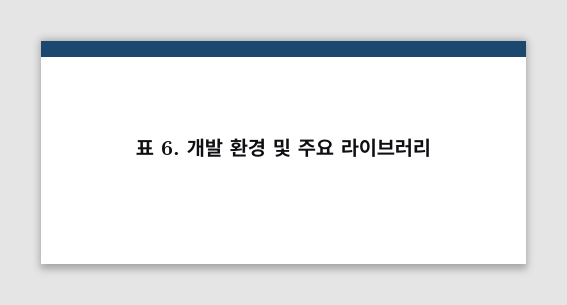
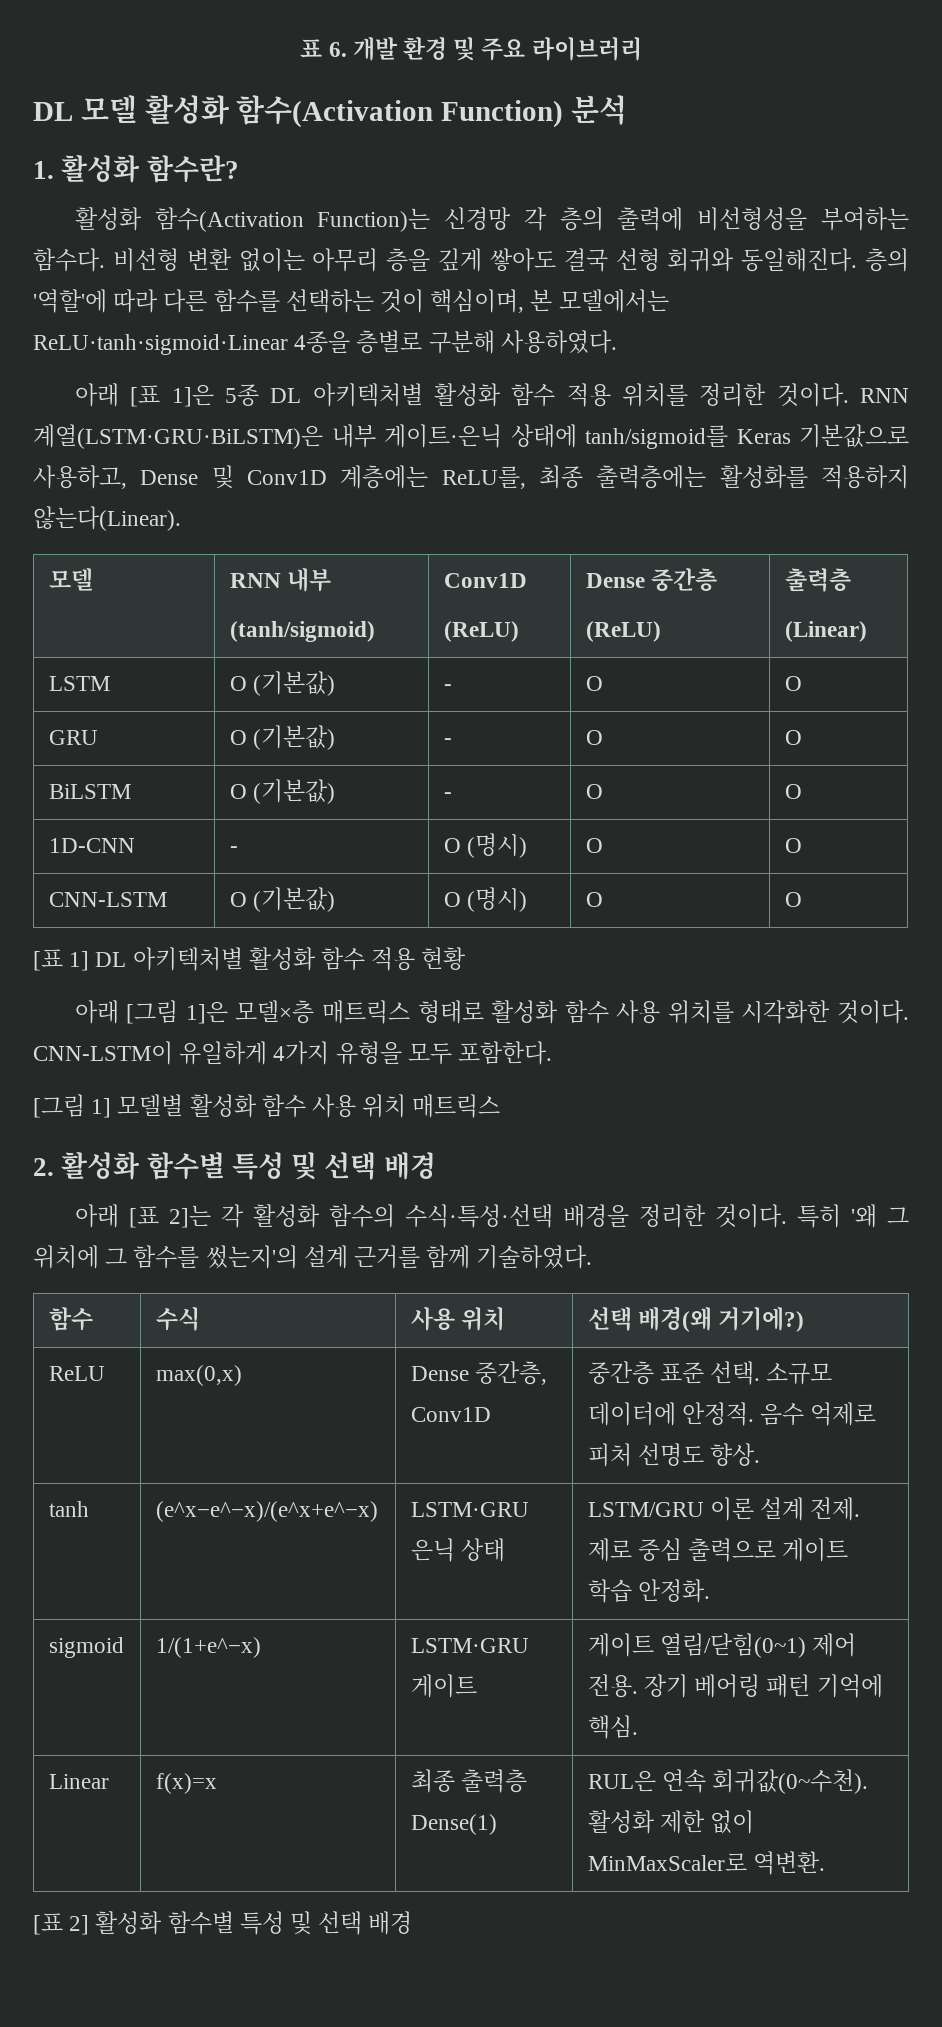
+ DL 모델 활성화 함수(Activation Function) 분석
+ 1. 활성화 함수란?
+ 활성화 함수(Activation Function)는 신경망 각 층의 출력에 비선형성을 부여하는 함수다. 비선형 변환 없이는 아무리 층을 깊게 쌓아도 결국 선형 회귀와 동일해진다. 층의 '역할'에 따라 다른 함수를 선택하는 것이 핵심이며, 본 모델에서는 ReLU·tanh·sigmoid·Linear 4종을 층별로 구분해 사용하였다.
+ 아래 [표 1]은 5종 DL 아키텍처별 활성화 함수 적용 위치를 정리한 것이다. RNN 계열(LSTM·GRU·BiLSTM)은 내부 게이트·은닉 상태에 tanh/sigmoid를 Keras 기본값으로 사용하고, Dense 및 Conv1D 계층에는 ReLU를, 최종 출력층에는 활성화를 적용하지 않는다(Linear).
+ 모델 | RNN 내부
+ (tanh/sigmoid) | Conv1D
+ (ReLU) | Dense 중간층
+ (ReLU) | 출력층
+ (Linear)
+ LSTM | O (기본값) | - | O | O
+ GRU | O (기본값) | - | O | O
+ BiLSTM | O (기본값) | - | O | O
+ 1D-CNN | - | O (명시) | O | O
+ CNN-LSTM | O (기본값) | O (명시) | O | O
+ [표 1] DL 아키텍처별 활성화 함수 적용 현황
+ 아래 [그림 1]은 모델×층 매트릭스 형태로 활성화 함수 사용 위치를 시각화한 것이다. CNN-LSTM이 유일하게 4가지 유형을 모두 포함한다.
+ [그림 1] 모델별 활성화 함수 사용 위치 매트릭스
+ 2. 활성화 함수별 특성 및 선택 배경
+ 아래 [표 2]는 각 활성화 함수의 수식·특성·선택 배경을 정리한 것이다. 특히 '왜 그 위치에 그 함수를 썼는지'의 설계 근거를 함께 기술하였다.
+ 함수 | 수식 | 사용 위치 | 선택 배경(왜 거기에?)
+ ReLU | max(0,x) | Dense 중간층, Conv1D | 중간층 표준 선택. 소규모 데이터에 안정적. 음수 억제로 피처 선명도 향상.
+ tanh | (e^x−e^−x)/(e^x+e^−x) | LSTM·GRU 은닉 상태 | LSTM/GRU 이론 설계 전제. 제로 중심 출력으로 게이트 학습 안정화.
+ sigmoid | 1/(1+e^−x) | LSTM·GRU 게이트 | 게이트 열림/닫힘(0~1) 제어 전용. 장기 베어링 패턴 기억에 핵심.
+ Linear | f(x)=x | 최종 출력층 Dense(1) | RUL은 연속 회귀값(0~수천). 활성화 제한 없이 MinMaxScaler로 역변환.
+ [표 2] 활성화 함수별 특성 및 선택 배경

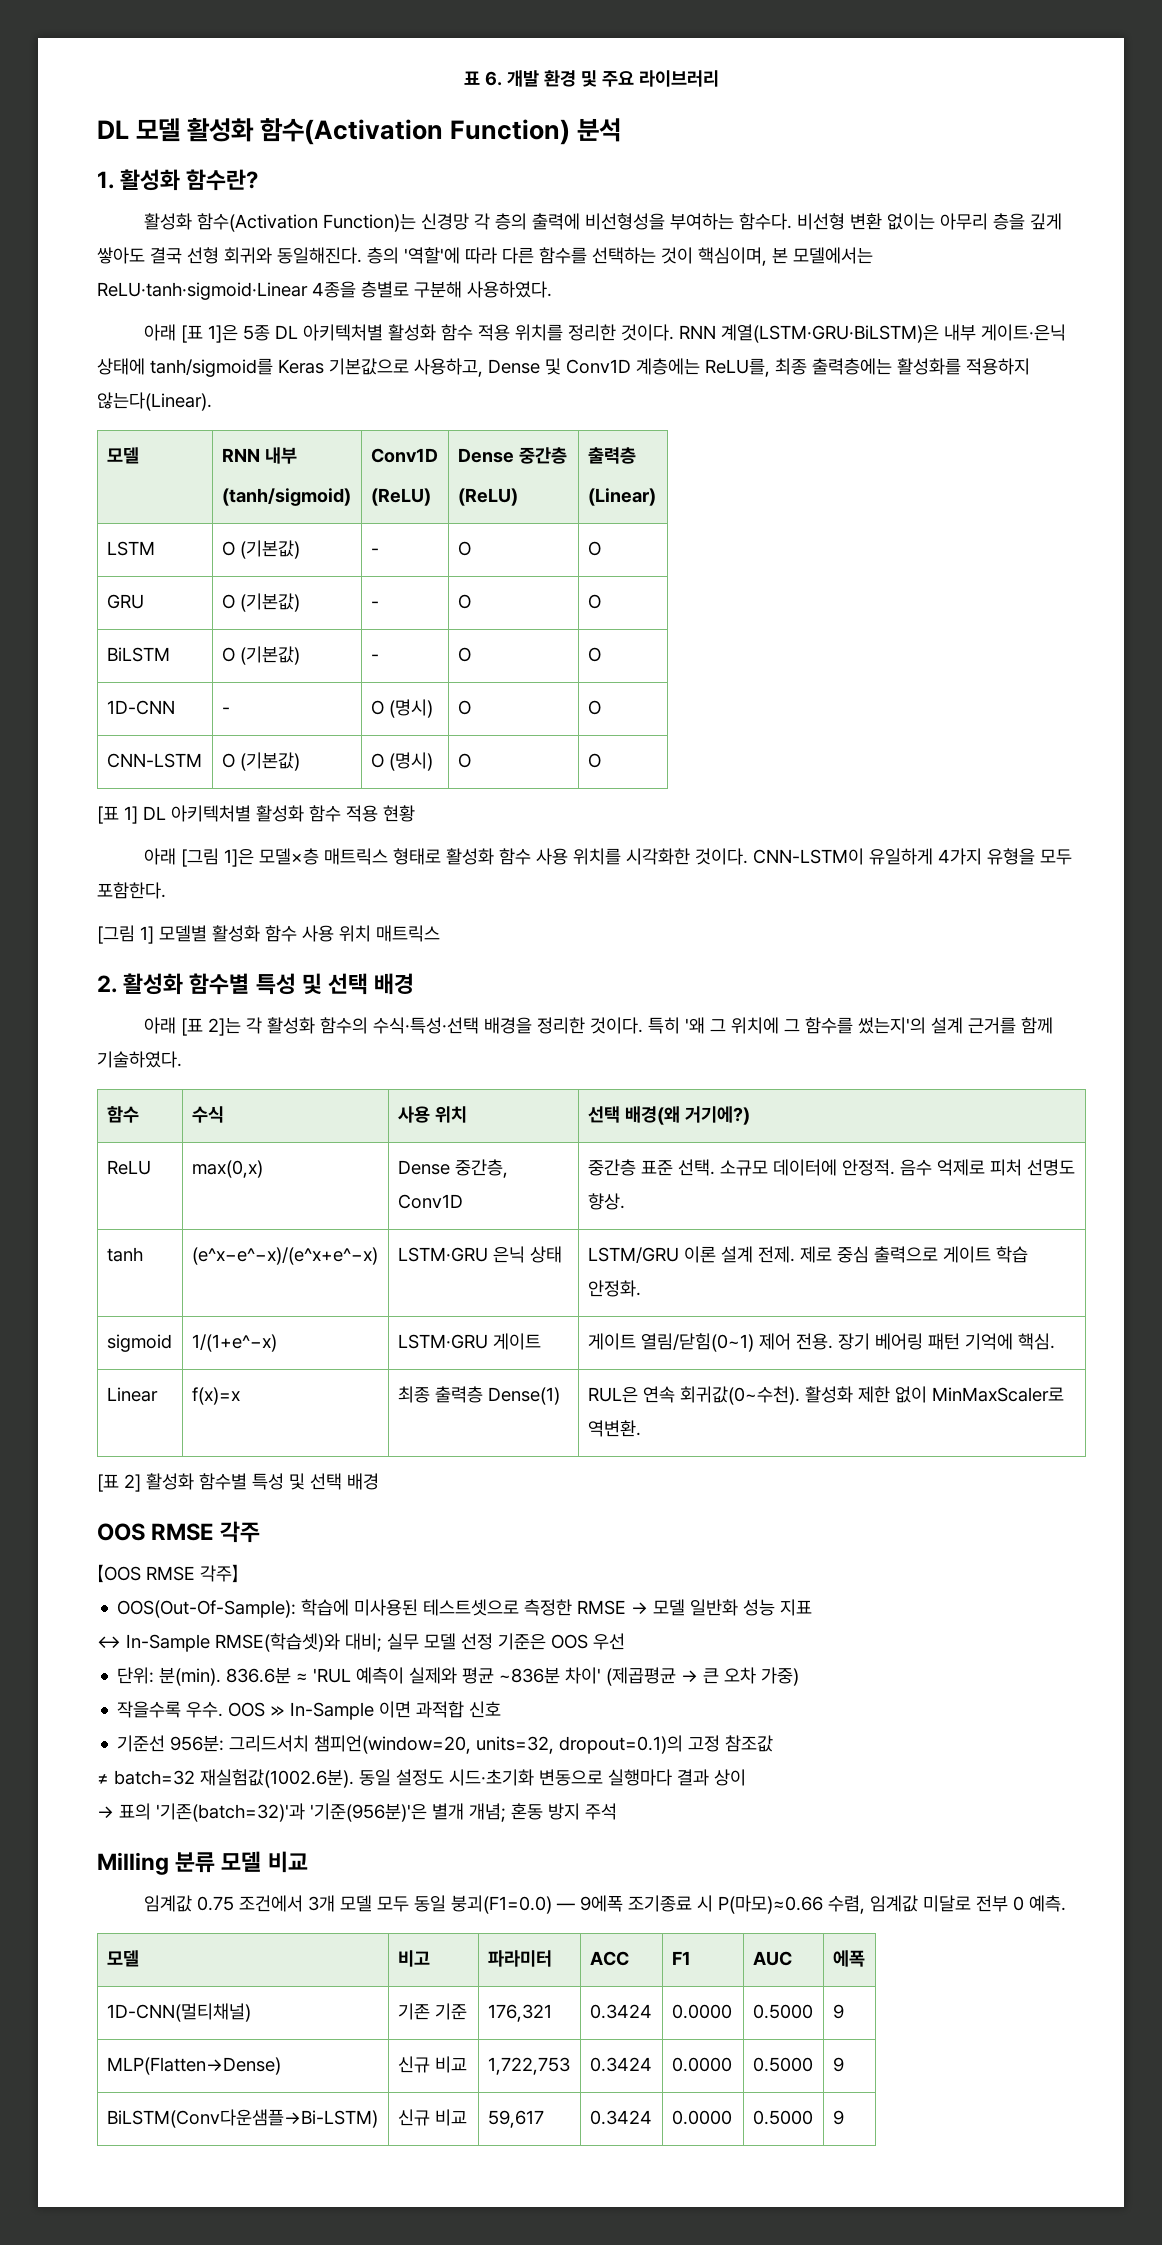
  [표 2] 활성화 함수별 특성 및 선택 배경
+ OOS RMSE 각주
+ 【OOS RMSE 각주】
+ OOS(Out-Of-Sample): 학습에 미사용된 테스트셋으로 측정한 RMSE → 모델 일반화 성능 지표
+ ↔ In-Sample RMSE(학습셋)와 대비; 실무 모델 선정 기준은 OOS 우선
+ 단위: 분(min). 836.6분 ≈ 'RUL 예측이 실제와 평균 ~836분 차이' (제곱평균 → 큰 오차 가중)
+ 작을수록 우수. OOS ≫ In-Sample 이면 과적합 신호
+ 기준선 956분: 그리드서치 챔피언(window=20, units=32, dropout=0.1)의 고정 참조값
+ ≠ batch=32 재실험값(1002.6분). 동일 설정도 시드·초기화 변동으로 실행마다 결과 상이
+ → 표의 '기존(batch=32)'과 '기준(956분)'은 별개 개념; 혼동 방지 주석
+ Milling 분류 모델 비교
+ 임계값 0.75 조건에서 3개 모델 모두 동일 붕괴(F1=0.0) — 9에폭 조기종료 시 P(마모)≈0.66 수렴, 임계값 미달로 전부 0 예측.
+ 모델 | 비고 | 파라미터 | ACC | F1 | AUC | 에폭
+ 1D-CNN(멀티채널) | 기존 기준 | 176,321 | 0.3424 | 0.0000 | 0.5000 | 9
+ MLP(Flatten→Dense) | 신규 비교 | 1,722,753 | 0.3424 | 0.0000 | 0.5000 | 9
+ BiLSTM(Conv다운샘플→Bi-LSTM) | 신규 비교 | 59,617 | 0.3424 | 0.0000 | 0.5000 | 9

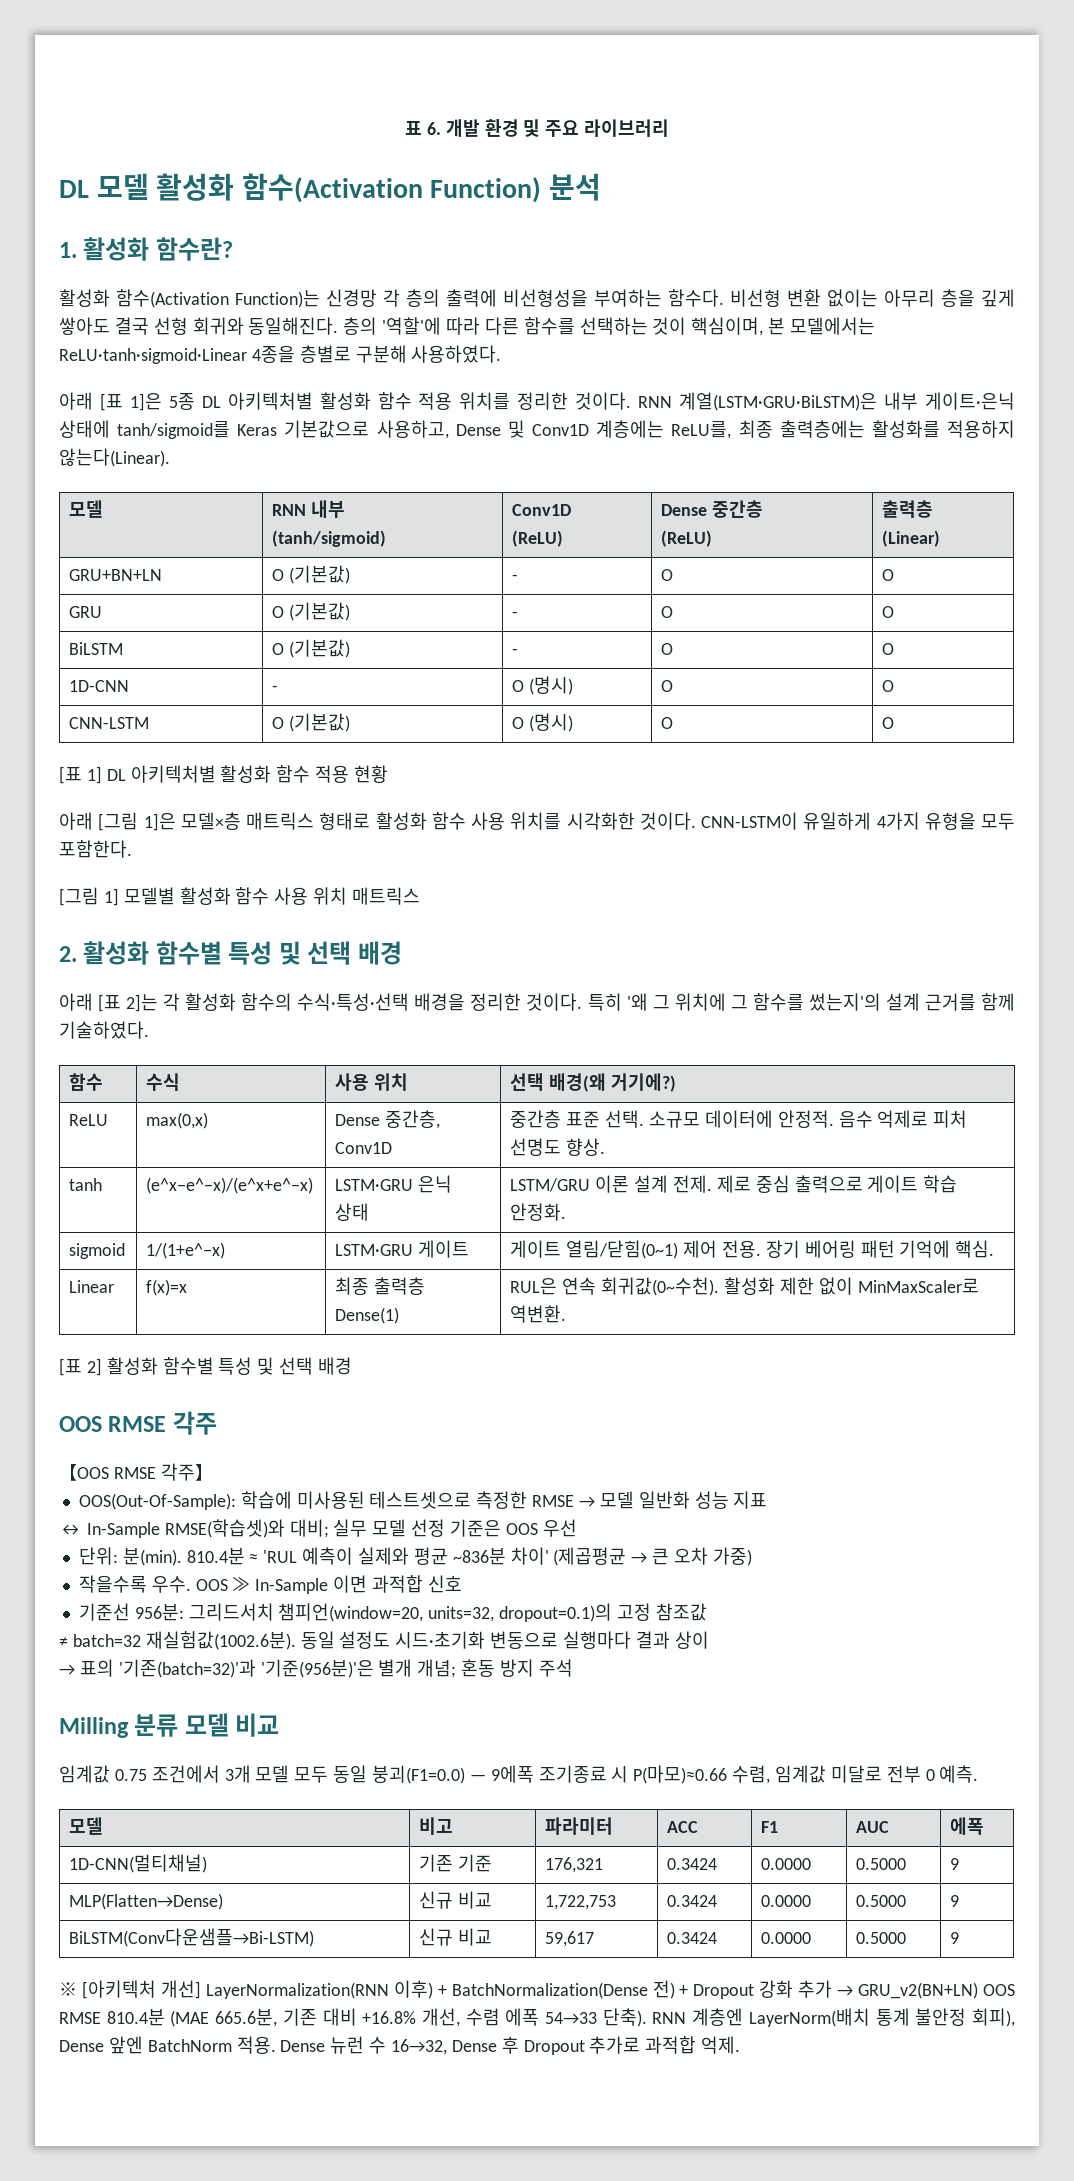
- LSTM | O (기본값) | - | O | O
+ GRU+BN+LN | O (기본값) | - | O | O
- 836.6분 ≈ 'RUL 예측이 실제와 평균 ~836분 차이' (제곱평균 → 큰 오차 가중)
+ 810.4분 ≈ 'RUL 예측이 실제와 평균 ~836분 차이' (제곱평균 → 큰 오차 가중)
+ ※ [아키텍처 개선] LayerNormalization(RNN 이후) + BatchNormalization(Dense 전) + Dropout 강화 추가 → GRU_v2(BN+LN) OOS RMSE 810.4분 (MAE 665.6분, 기존 대비 +16.8% 개선, 수렴 에폭 54→33 단축). RNN 계층엔 LayerNorm(배치 통계 불안정 회피), Dense 앞엔 BatchNorm 적용. Dense 뉴런 수 16→32, Dense 후 Dropout 추가로 과적합 억제.

